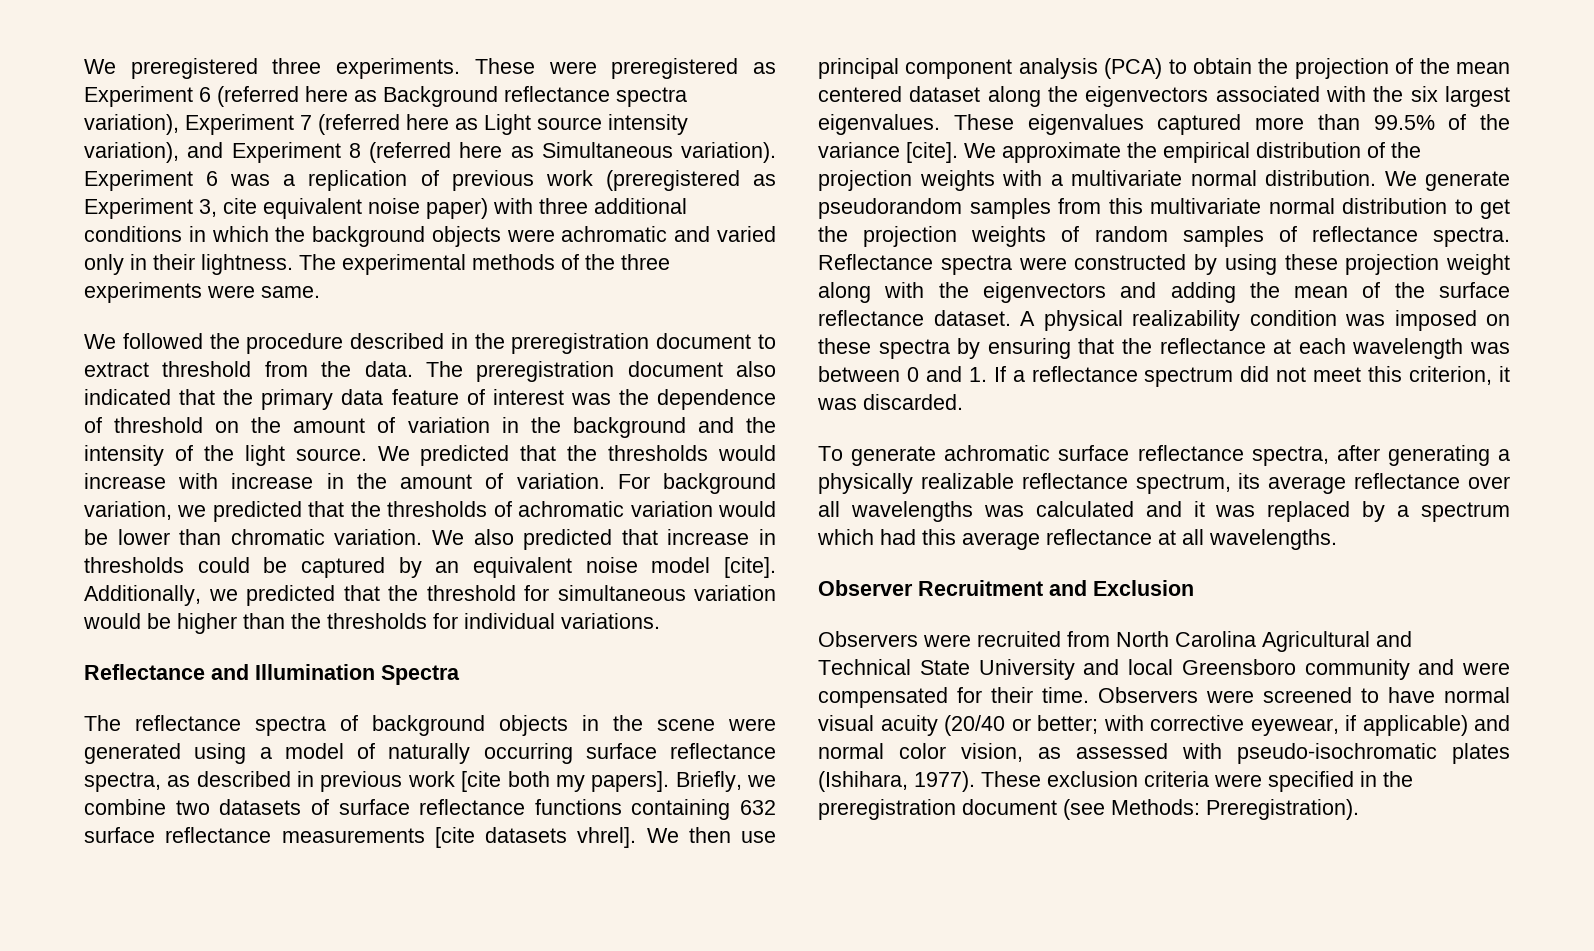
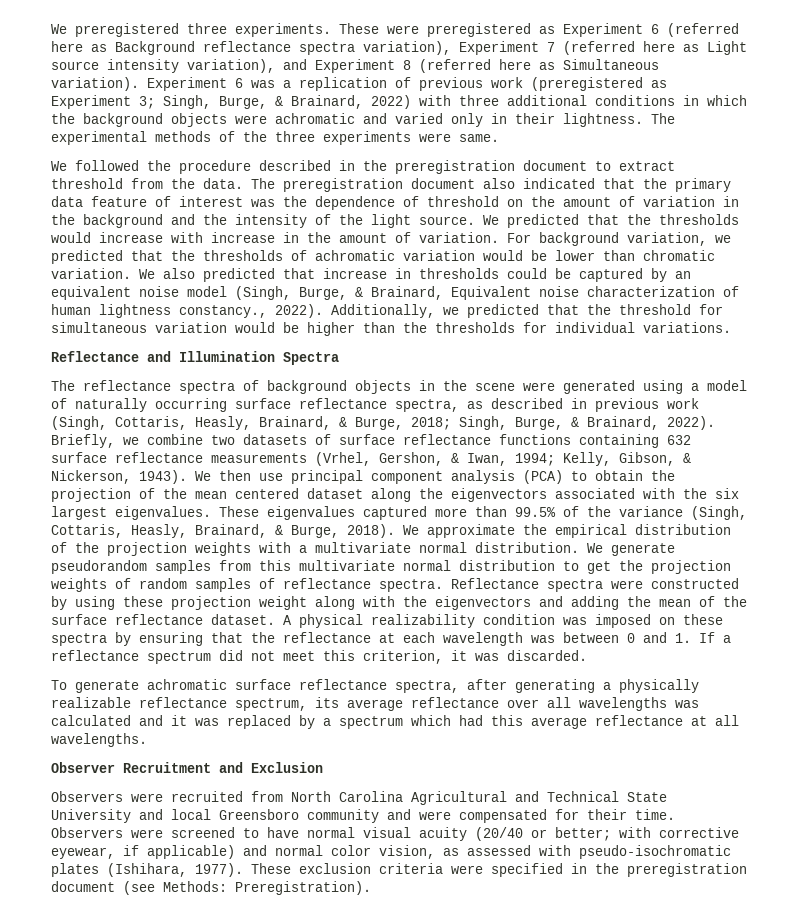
- Experiment 6 was a replication of previous work (preregistered as Experiment 3, cite equivalent noise paper) with three additional conditions in which the background objects were achromatic and varied only in their lightness.
+ Experiment 6 was a replication of previous work (preregistered as Experiment 3; Singh, Burge, & Brainard, 2022) with three additional conditions in which the background objects were achromatic and varied only in their lightness.
- We also predicted that increase in thresholds could be captured by an equivalent noise model [cite].
+ We also predicted that increase in thresholds could be captured by an equivalent noise model (Singh, Burge, & Brainard, Equivalent noise characterization of human lightness constancy., 2022).
- The reflectance spectra of background objects in the scene were generated using a model of naturally occurring surface reflectance spectra, as described in previous work [cite both my papers].
+ The reflectance spectra of background objects in the scene were generated using a model of naturally occurring surface reflectance spectra, as described in previous work (Singh, Cottaris, Heasly, Brainard, & Burge, 2018; Singh, Burge, & Brainard, 2022).
- Briefly, we combine two datasets of surface reflectance functions containing 632 surface reflectance measurements [cite datasets vhrel].
+ Briefly, we combine two datasets of surface reflectance functions containing 632 surface reflectance measurements (Vrhel, Gershon, & Iwan, 1994; Kelly, Gibson, & Nickerson, 1943).
- These eigenvalues captured more than 99.5% of the variance [cite].
+ These eigenvalues captured more than 99.5% of the variance (Singh, Cottaris, Heasly, Brainard, & Burge, 2018).

